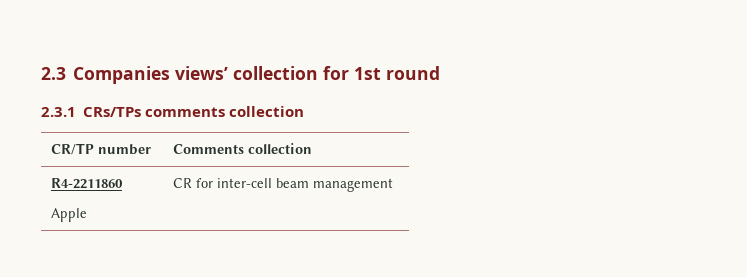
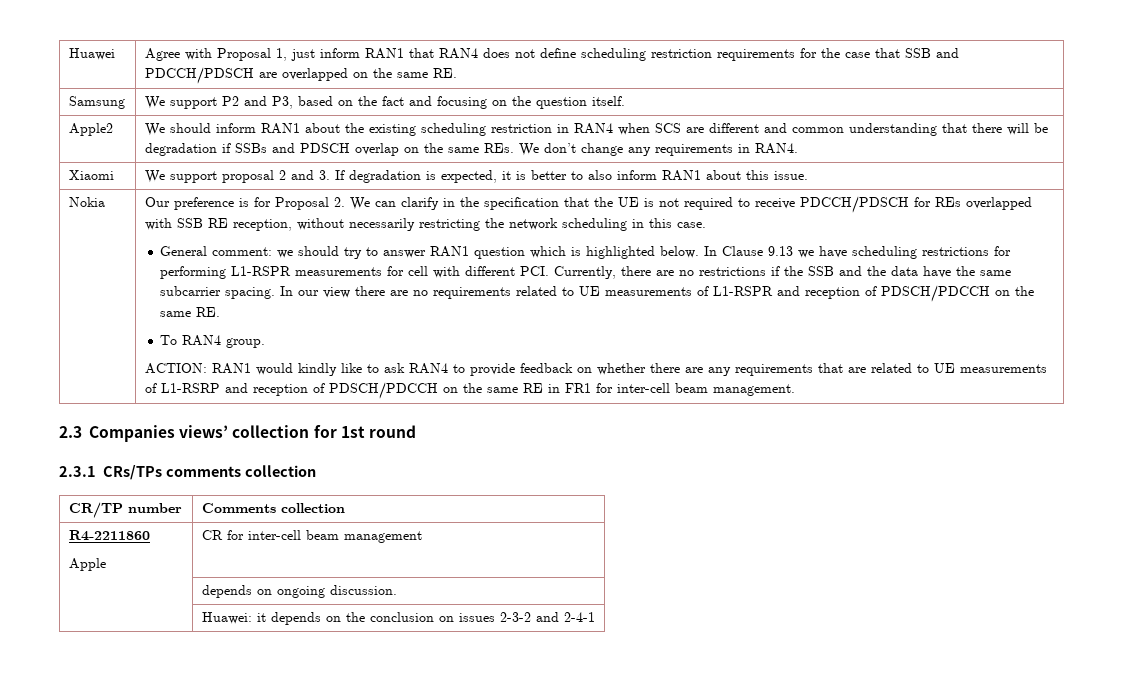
+ Huawei | Agree with Proposal 1, just inform RAN1 that RAN4 does not define scheduling restriction requirements for the case that SSB and PDCCH/PDSCH are overlapped on the same RE.
+ Samsung | We support P2 and P3, based on the fact and focusing on the question itself.
+ Apple2 | We should inform RAN1 about the existing scheduling restriction in RAN4 when SCS are different and common understanding that there will be degradation if SSBs and PDSCH overlap on the same REs. We don’t change any requirements in RAN4.
+ Xiaomi | We support proposal 2 and 3. If degradation is expected, it is better to also inform RAN1 about this issue.
+ Nokia | Our preference is for Proposal 2. We can clarify in the specification that the UE is not required to receive PDCCH/PDSCH for REs overlapped with SSB RE reception, without necessarily restricting the network scheduling in this case.
+ General comment: we should try to answer RAN1 question which is highlighted below. In Clause 9.13 we have scheduling restrictions for performing L1-RSPR measurements for cell with different PCI. Currently, there are no restrictions if the SSB and the data have the same subcarrier spacing. In our view there are no requirements related to UE measurements of L1-RSPR and reception of PDSCH/PDCCH on the same RE.
+ To RAN4 group.
+ ACTION: RAN1 would kindly like to ask RAN4 to provide feedback on whether there are any requirements that are related to UE measurements of L1-RSRP and reception of PDSCH/PDCCH on the same RE in FR1 for inter-cell beam management.
+ | depends on ongoing discussion.
+ | Huawei: it depends on the conclusion on issues 2-3-2 and 2-4-1

